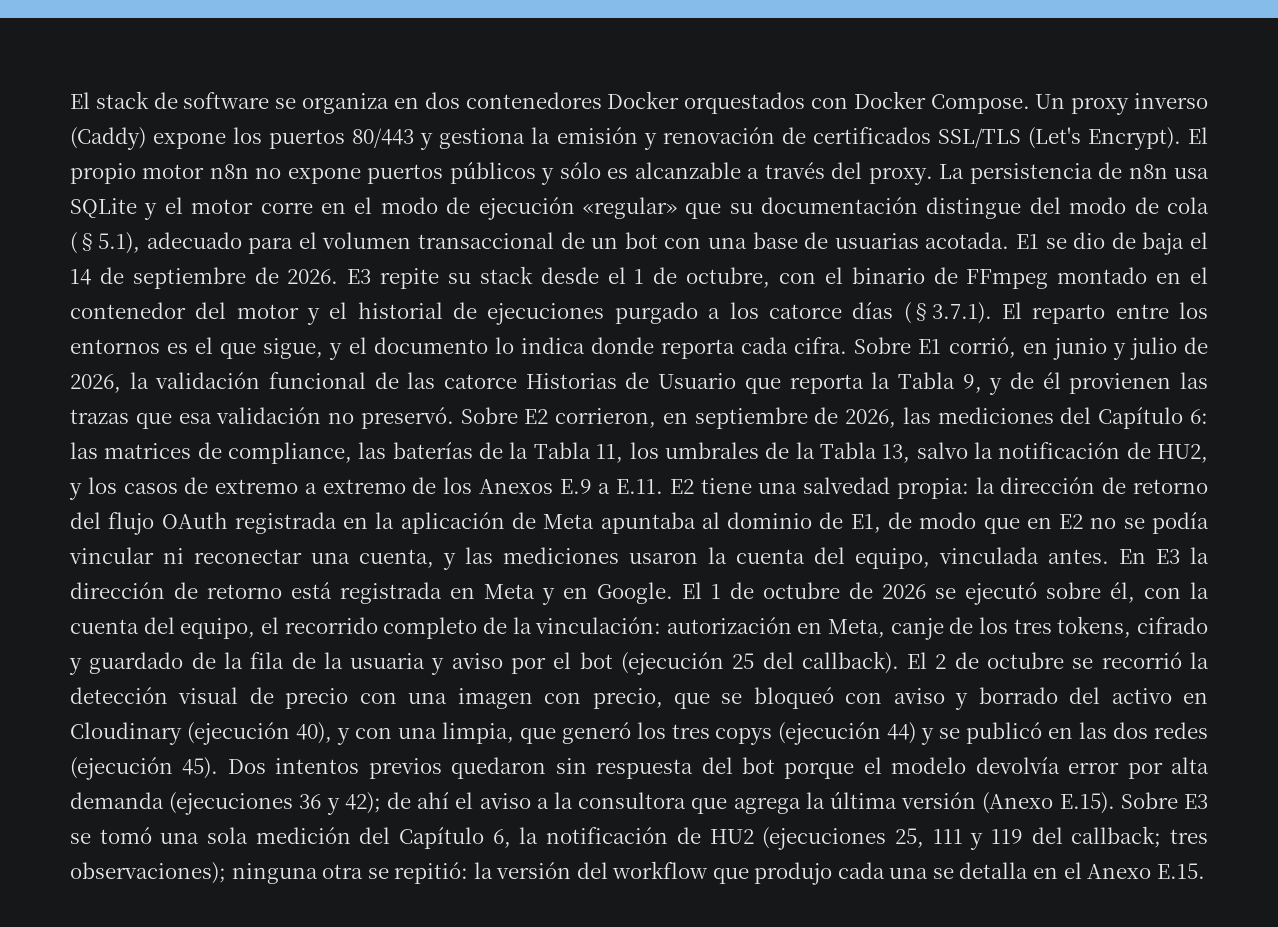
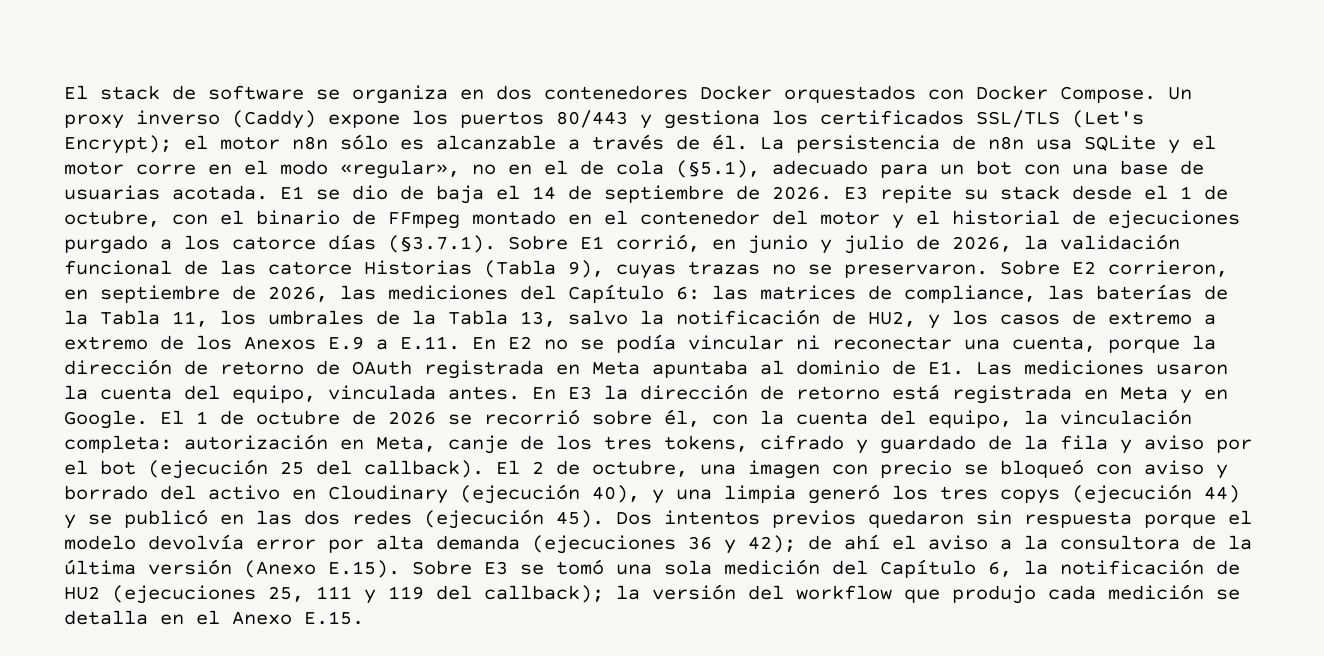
- Un proxy inverso (Caddy) expone los puertos 80/443 y gestiona la emisión y renovación de certificados SSL/TLS (Let's Encrypt). El propio motor n8n no expone puertos públicos y sólo es alcanzable a través del proxy.
+ Un proxy inverso (Caddy) expone los puertos 80/443 y gestiona los certificados SSL/TLS (Let's Encrypt); el motor n8n sólo es alcanzable a través de él.
- La persistencia de n8n usa SQLite y el motor corre en el modo de ejecución «regular» que su documentación distingue del modo de cola (§5.1), adecuado para el volumen transaccional de un bot con una base de usuarias acotada.
+ La persistencia de n8n usa SQLite y el motor corre en el modo «regular», no en el de cola (§5.1), adecuado para un bot con una base de usuarias acotada.
- E3 repite su stack desde el 1 de octubre, con el binario de FFmpeg montado en el contenedor del motor y el historial de ejecuciones purgado a los catorce días (§3.7.1). El reparto entre los entornos es el que sigue, y el documento lo indica donde reporta cada cifra. Sobre E1 corrió, en junio y julio de 2026, la validación funcional de las catorce Historias de Usuario que reporta la Tabla 9, y de él provienen las trazas que esa validación no preservó.
+ E3 repite su stack desde el 1 de octubre, con el binario de FFmpeg montado en el contenedor del motor y el historial de ejecuciones purgado a los catorce días (§3.7.1). Sobre E1 corrió, en junio y julio de 2026, la validación funcional de las catorce Historias (Tabla 9), cuyas trazas no se preservaron.
- las matrices de compliance, las baterías de la Tabla 11, los umbrales de la Tabla 13, salvo la notificación de HU2, y los casos de extremo a extremo de los Anexos E.9 a E.11. E2 tiene una salvedad propia: la dirección de retorno del flujo OAuth registrada en la aplicación de Meta apuntaba al dominio de E1, de modo que en E2 no se podía vincular ni reconectar una cuenta, y las mediciones usaron la cuenta del equipo, vinculada antes.
+ las matrices de compliance, las baterías de la Tabla 11, los umbrales de la Tabla 13, salvo la notificación de HU2, y los casos de extremo a extremo de los Anexos E.9 a E.11. En E2 no se podía vincular ni reconectar una cuenta, porque la dirección de retorno de OAuth registrada en Meta apuntaba al dominio de E1. Las mediciones usaron la cuenta del equipo, vinculada antes.
- El 1 de octubre de 2026 se ejecutó sobre él, con la cuenta del equipo, el recorrido completo de la vinculación: autorización en Meta, canje de los tres tokens, cifrado y guardado de la fila de la usuaria y aviso por el bot (ejecución 25 del callback).
+ El 1 de octubre de 2026 se recorrió sobre él, con la cuenta del equipo, la vinculación completa: autorización en Meta, canje de los tres tokens, cifrado y guardado de la fila y aviso por el bot (ejecución 25 del callback).
- El 2 de octubre se recorrió la detección visual de precio con una imagen con precio, que se bloqueó con aviso y borrado del activo en Cloudinary (ejecución 40), y con una limpia, que generó los tres copys (ejecución 44) y se publicó en las dos redes (ejecución 45).
+ El 2 de octubre, una imagen con precio se bloqueó con aviso y borrado del activo en Cloudinary (ejecución 40), y una limpia generó los tres copys (ejecución 44) y se publicó en las dos redes (ejecución 45).
- Dos intentos previos quedaron sin respuesta del bot porque el modelo devolvía error por alta demanda (ejecuciones 36 y 42);
+ Dos intentos previos quedaron sin respuesta porque el modelo devolvía error por alta demanda (ejecuciones 36 y 42);
- de ahí el aviso a la consultora que agrega la última versión (Anexo E.15). Sobre E3 se tomó una sola medición del Capítulo 6, la notificación de HU2 (ejecuciones 25, 111 y 119 del callback; tres observaciones); ninguna otra se repitió:
+ de ahí el aviso a la consultora de la última versión (Anexo E.15). Sobre E3 se tomó una sola medición del Capítulo 6, la notificación de HU2 (ejecuciones 25, 111 y 119 del callback);
- la versión del workflow que produjo cada una se detalla en el Anexo E.15.
+ la versión del workflow que produjo cada medición se detalla en el Anexo E.15.

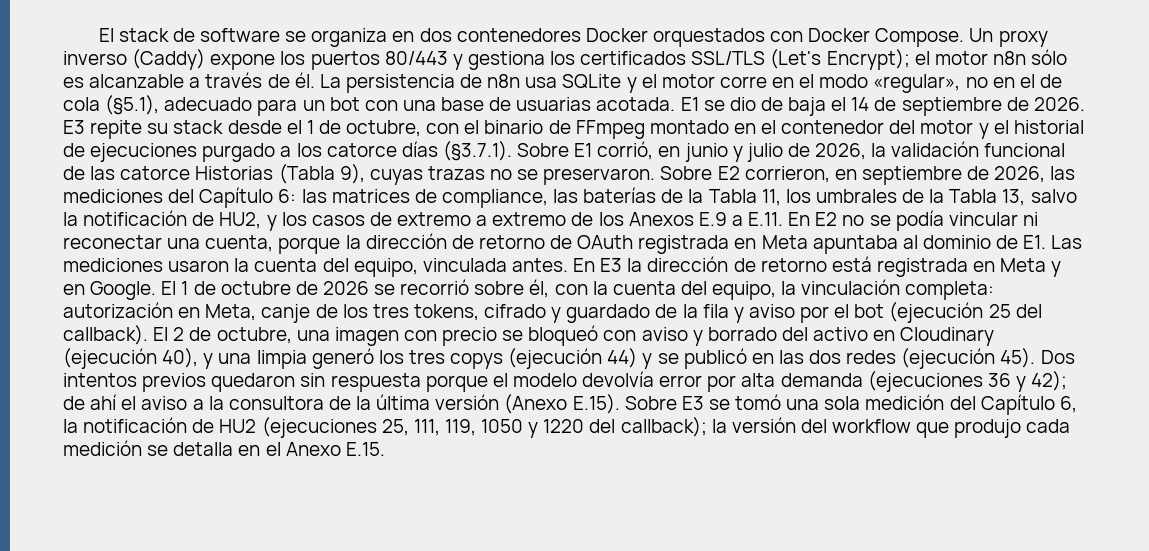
- de ahí el aviso a la consultora de la última versión (Anexo E.15). Sobre E3 se tomó una sola medición del Capítulo 6, la notificación de HU2 (ejecuciones 25, 111 y 119 del callback);
+ de ahí el aviso a la consultora de la última versión (Anexo E.15). Sobre E3 se tomó una sola medición del Capítulo 6, la notificación de HU2 (ejecuciones 25, 111, 119, 1050 y 1220 del callback);

